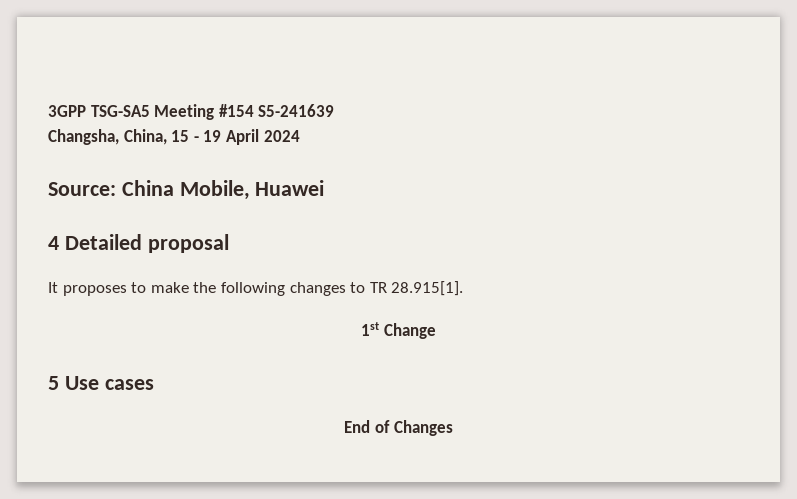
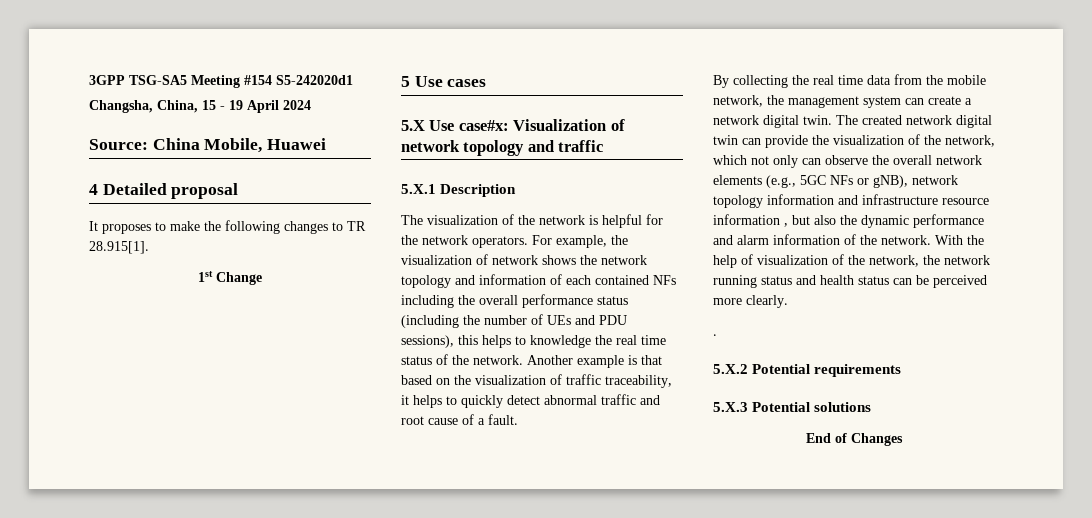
- 3GPP TSG-SA5 Meeting #154 S5-241639
+ 3GPP TSG-SA5 Meeting #154 S5-242020d1
+ 5.X Use case#x: Visualization of network topology and traffic
+ 5.X.1 Description
+ The visualization of the network is helpful for the network operators. For example, the visualization of network shows the network topology and information of each contained NFs including the overall performance status (including the number of UEs and PDU sessions), this helps to knowledge the real time status of the network. Another example is that based on the visualization of traffic traceability, it helps to quickly detect abnormal traffic and root cause of a fault.
+ By collecting the real time data from the mobile network, the management system can create a network digital twin. The created network digital twin can provide the visualization of the network, which not only can observe the overall network elements (e.g., 5GC NFs or gNB), network topology information and infrastructure resource information , but also the dynamic performance and alarm information of the network. With the help of visualization of the network, the network running status and health status can be perceived more clearly.
+ .
+ 5.X.2 Potential requirements
+ 5.X.3 Potential solutions

